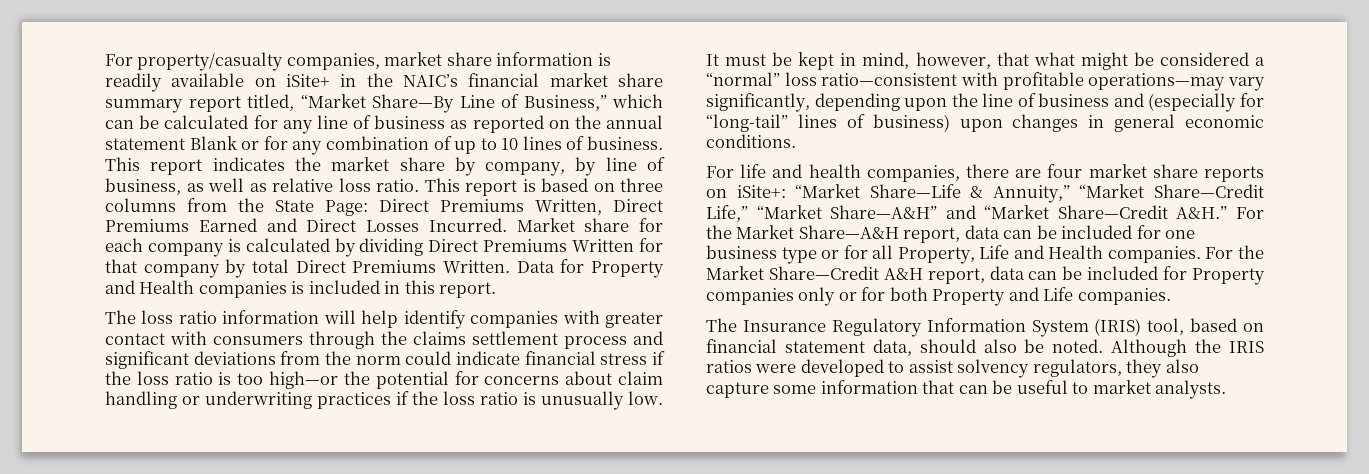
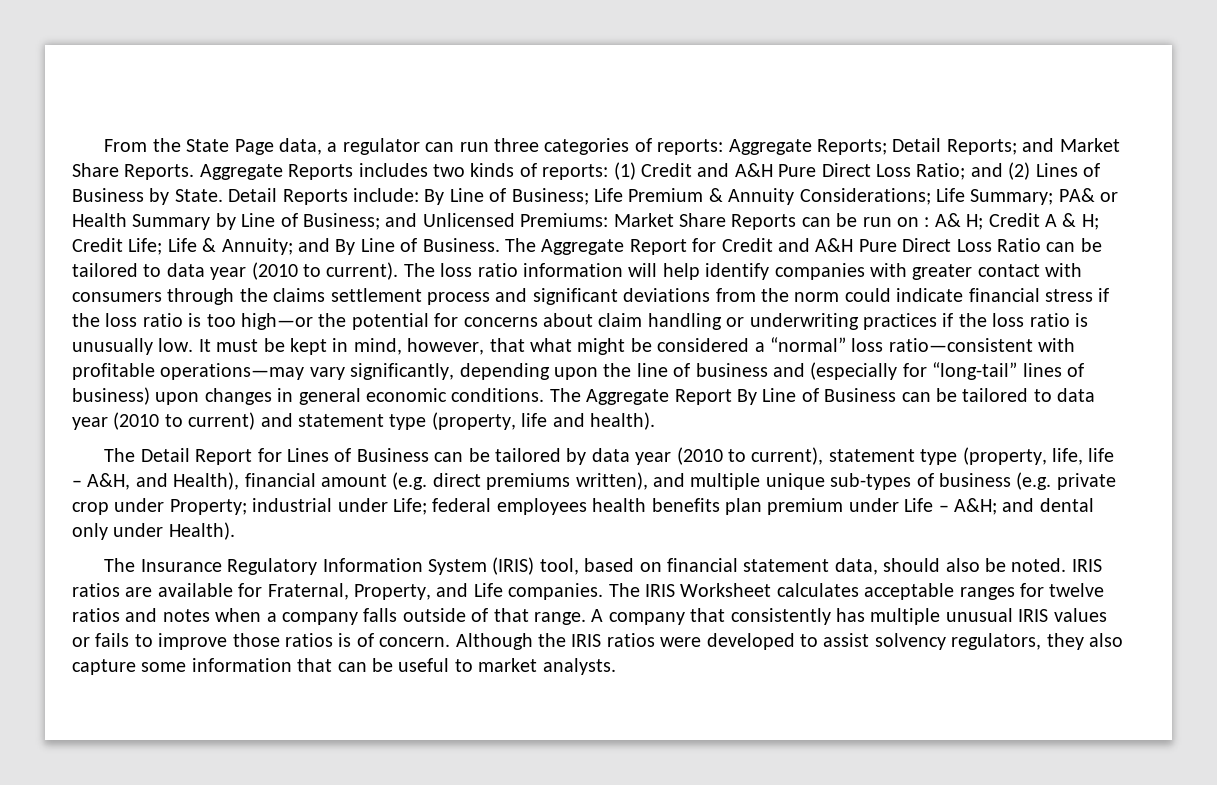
- For property/casualty companies, market share information is readily available on iSite+ in the NAIC’s financial market share summary report titled, “Market Share—By Line of Business,” which can be calculated for any line of business as reported on the annual statement Blank or for any combination of up to 10 lines of business. This report indicates the market share by company, by line of business, as well as relative loss ratio. This report is based on three columns from the State Page: Direct Premiums Written, Direct Premiums Earned and Direct Losses Incurred. Market share for each company is calculated by dividing Direct Premiums Written for that company by total Direct Premiums Written. Data for Property and Health companies is included in this report.
- The loss ratio information will help identify companies with greater contact with consumers through the claims settlement process and significant deviations from the norm could indicate financial stress if the loss ratio is too high—or the potential for concerns about claim handling or underwriting practices if the loss ratio is unusually low.
+ From the State Page data, a regulator can run three categories of reports: Aggregate Reports; Detail Reports; and Market Share Reports. Aggregate Reports includes two kinds of reports: (1) Credit and A&H Pure Direct Loss Ratio; and (2) Lines of Business by State. Detail Reports include: By Line of Business; Life Premium & Annuity Considerations; Life Summary; PA& or Health Summary by Line of Business; and Unlicensed Premiums: Market Share Reports can be run on : A& H; Credit A & H; Credit Life; Life & Annuity; and By Line of Business. The Aggregate Report for Credit and A&H Pure Direct Loss Ratio can be tailored to data year (2010 to current). The loss ratio information will help identify companies with greater contact with consumers through the claims settlement process and significant deviations from the norm could indicate financial stress if the loss ratio is too high—or the potential for concerns about claim handling or underwriting practices if the loss ratio is unusually low.
- It must be kept in mind, however, that what might be considered a “normal” loss ratio—consistent with profitable operations—may vary significantly, depending upon the line of business and (especially for “long-tail” lines of business) upon changes in general economic conditions.
- For life and health companies, there are four market share reports on iSite+: “Market Share—Life & Annuity,” “Market Share—Credit Life,” “Market Share—A&H” and “Market Share—Credit A&H.” For the Market Share—A&H report, data can be included for one business type or for all Property, Life and Health companies. For the Market Share—Credit A&H report, data can be included for Property companies only or for both Property and Life companies.
+ It must be kept in mind, however, that what might be considered a “normal” loss ratio—consistent with profitable operations—may vary significantly, depending upon the line of business and (especially for “long-tail” lines of business) upon changes in general economic conditions. The Aggregate Report By Line of Business can be tailored to data year (2010 to current) and statement type (property, life and health).
+ The Detail Report for Lines of Business can be tailored by data year (2010 to current), statement type (property, life, life – A&H, and Health), financial amount (e.g. direct premiums written), and multiple unique sub-types of business (e.g. private crop under Property; industrial under Life; federal employees health benefits plan premium under Life – A&H; and dental only under Health).
+ IRIS ratios are available for Fraternal, Property, and Life companies. The IRIS Worksheet calculates acceptable ranges for twelve ratios and notes when a company falls outside of that range. A company that consistently has multiple unusual IRIS values or fails to improve those ratios is of concern.

